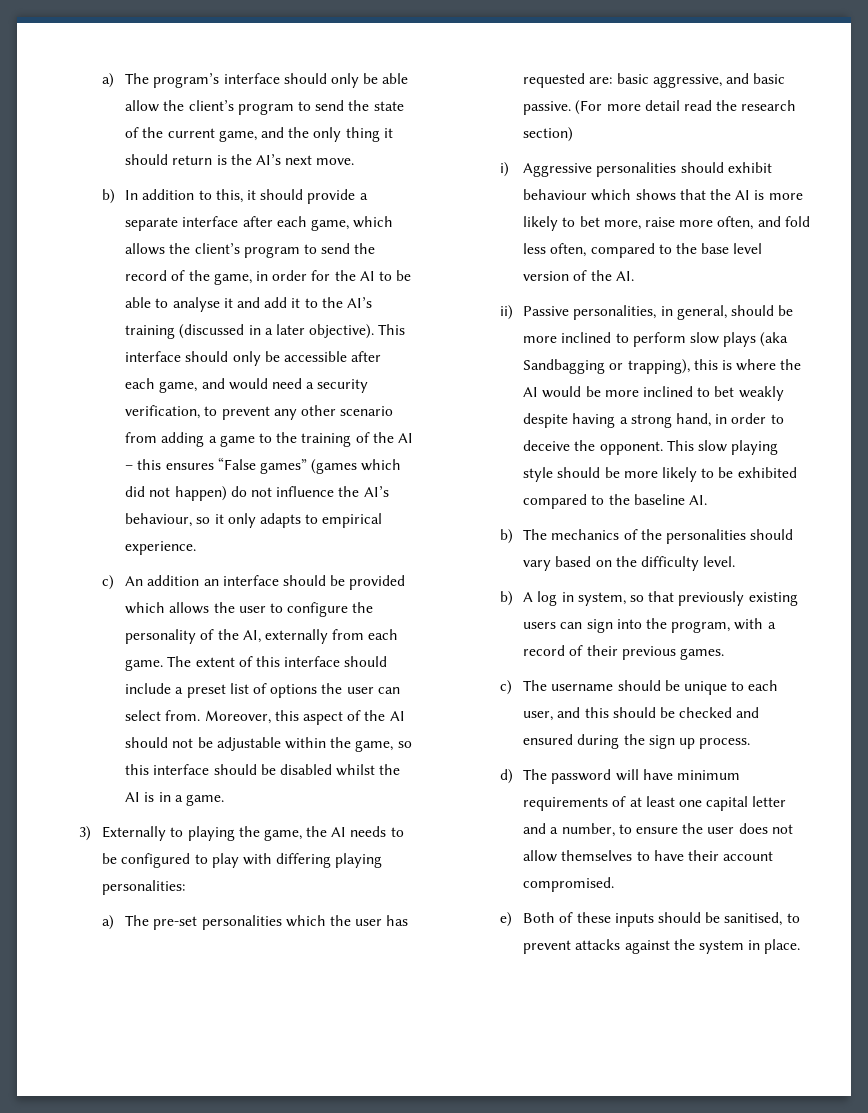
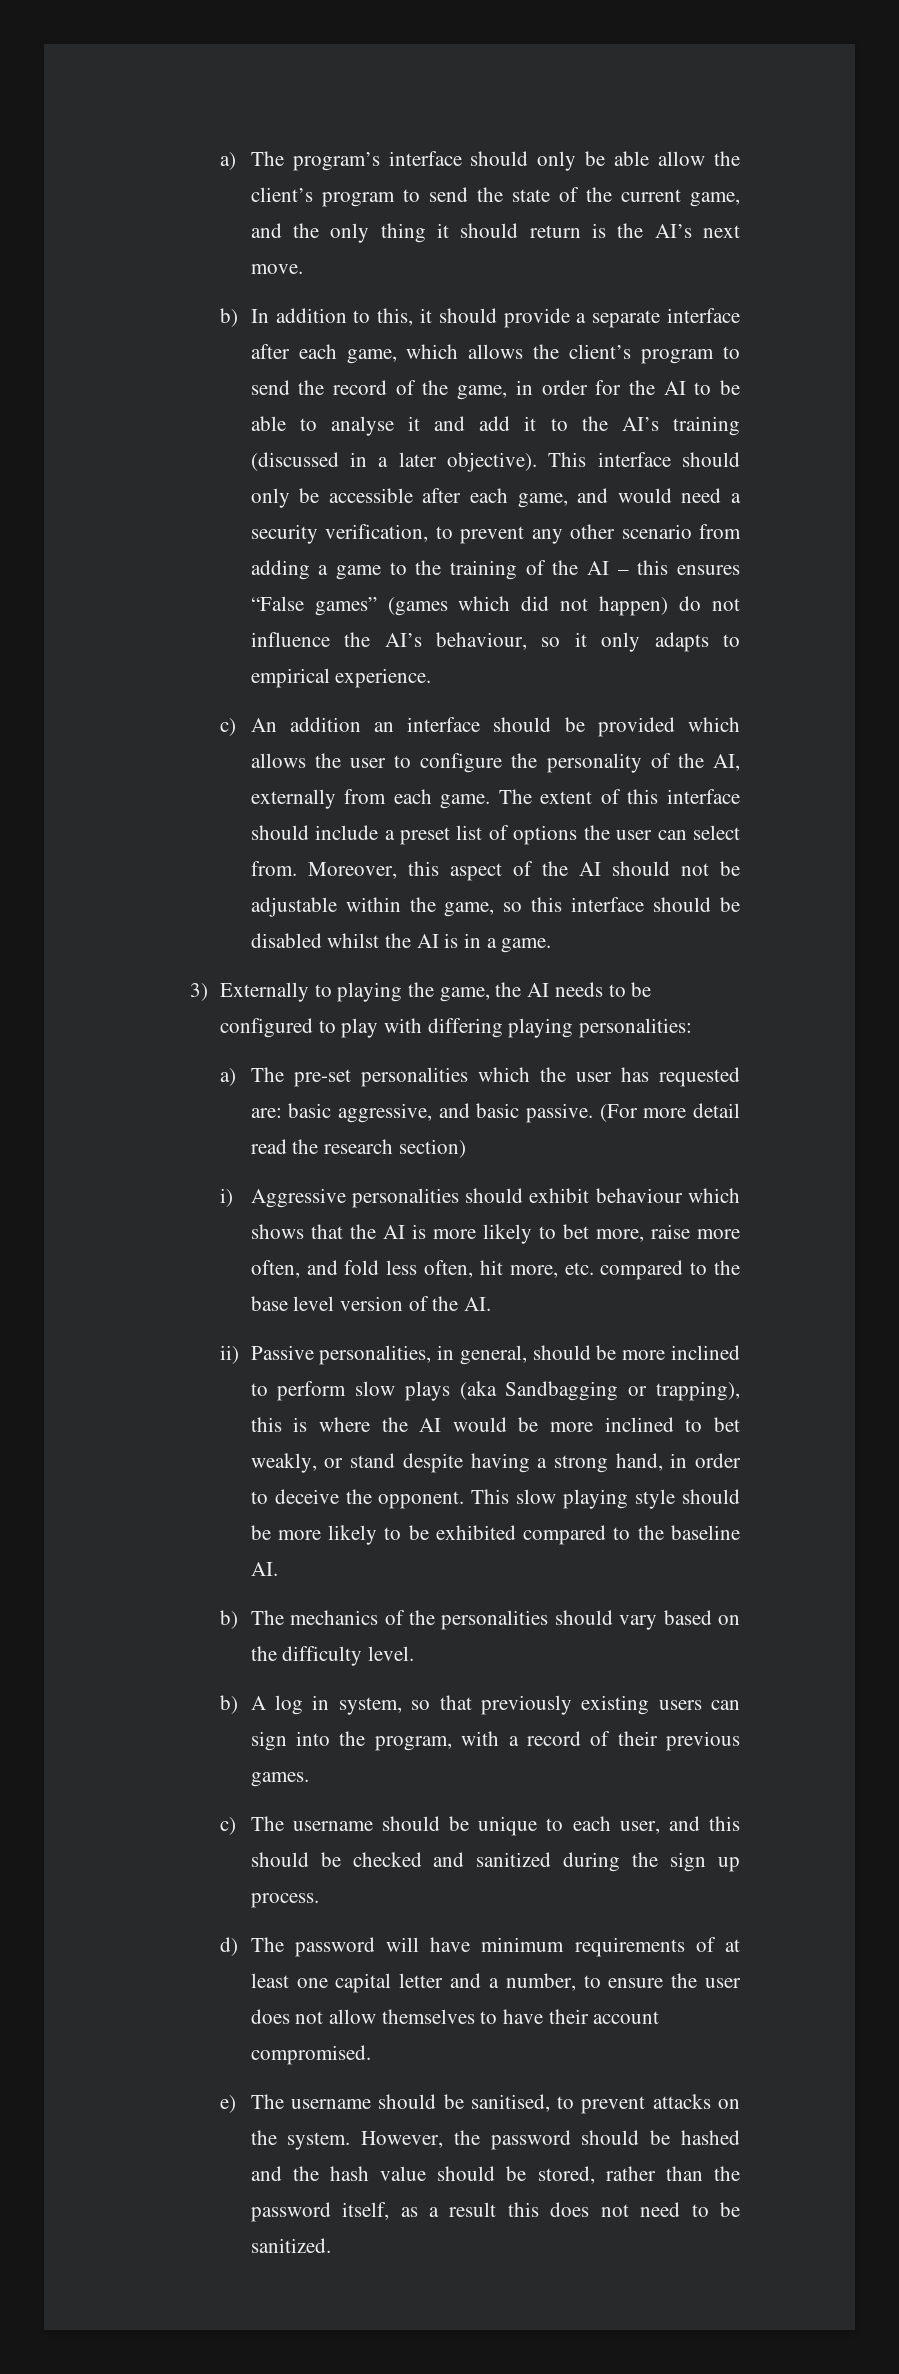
- i) Aggressive personalities should exhibit behaviour which shows that the AI is more likely to bet more, raise more often, and fold less often, compared to the base level version of the AI.
+ i) Aggressive personalities should exhibit behaviour which shows that the AI is more likely to bet more, raise more often, and fold less often, hit more, etc. compared to the base level version of the AI.
- ii) Passive personalities, in general, should be more inclined to perform slow plays (aka Sandbagging or trapping), this is where the AI would be more inclined to bet weakly despite having a strong hand, in order to deceive the opponent.
+ ii) Passive personalities, in general, should be more inclined to perform slow plays (aka Sandbagging or trapping), this is where the AI would be more inclined to bet weakly, or stand despite having a strong hand, in order to deceive the opponent.
- c) The username should be unique to each user, and this should be checked and ensured during the sign up process.
+ c) The username should be unique to each user, and this should be checked and sanitized during the sign up process.
- e) Both of these inputs should be sanitised, to prevent attacks against the system in place.
+ e) The username should be sanitised, to prevent attacks on the system. However, the password should be hashed and the hash value should be stored, rather than the password itself, as a result this does not need to be sanitized.

